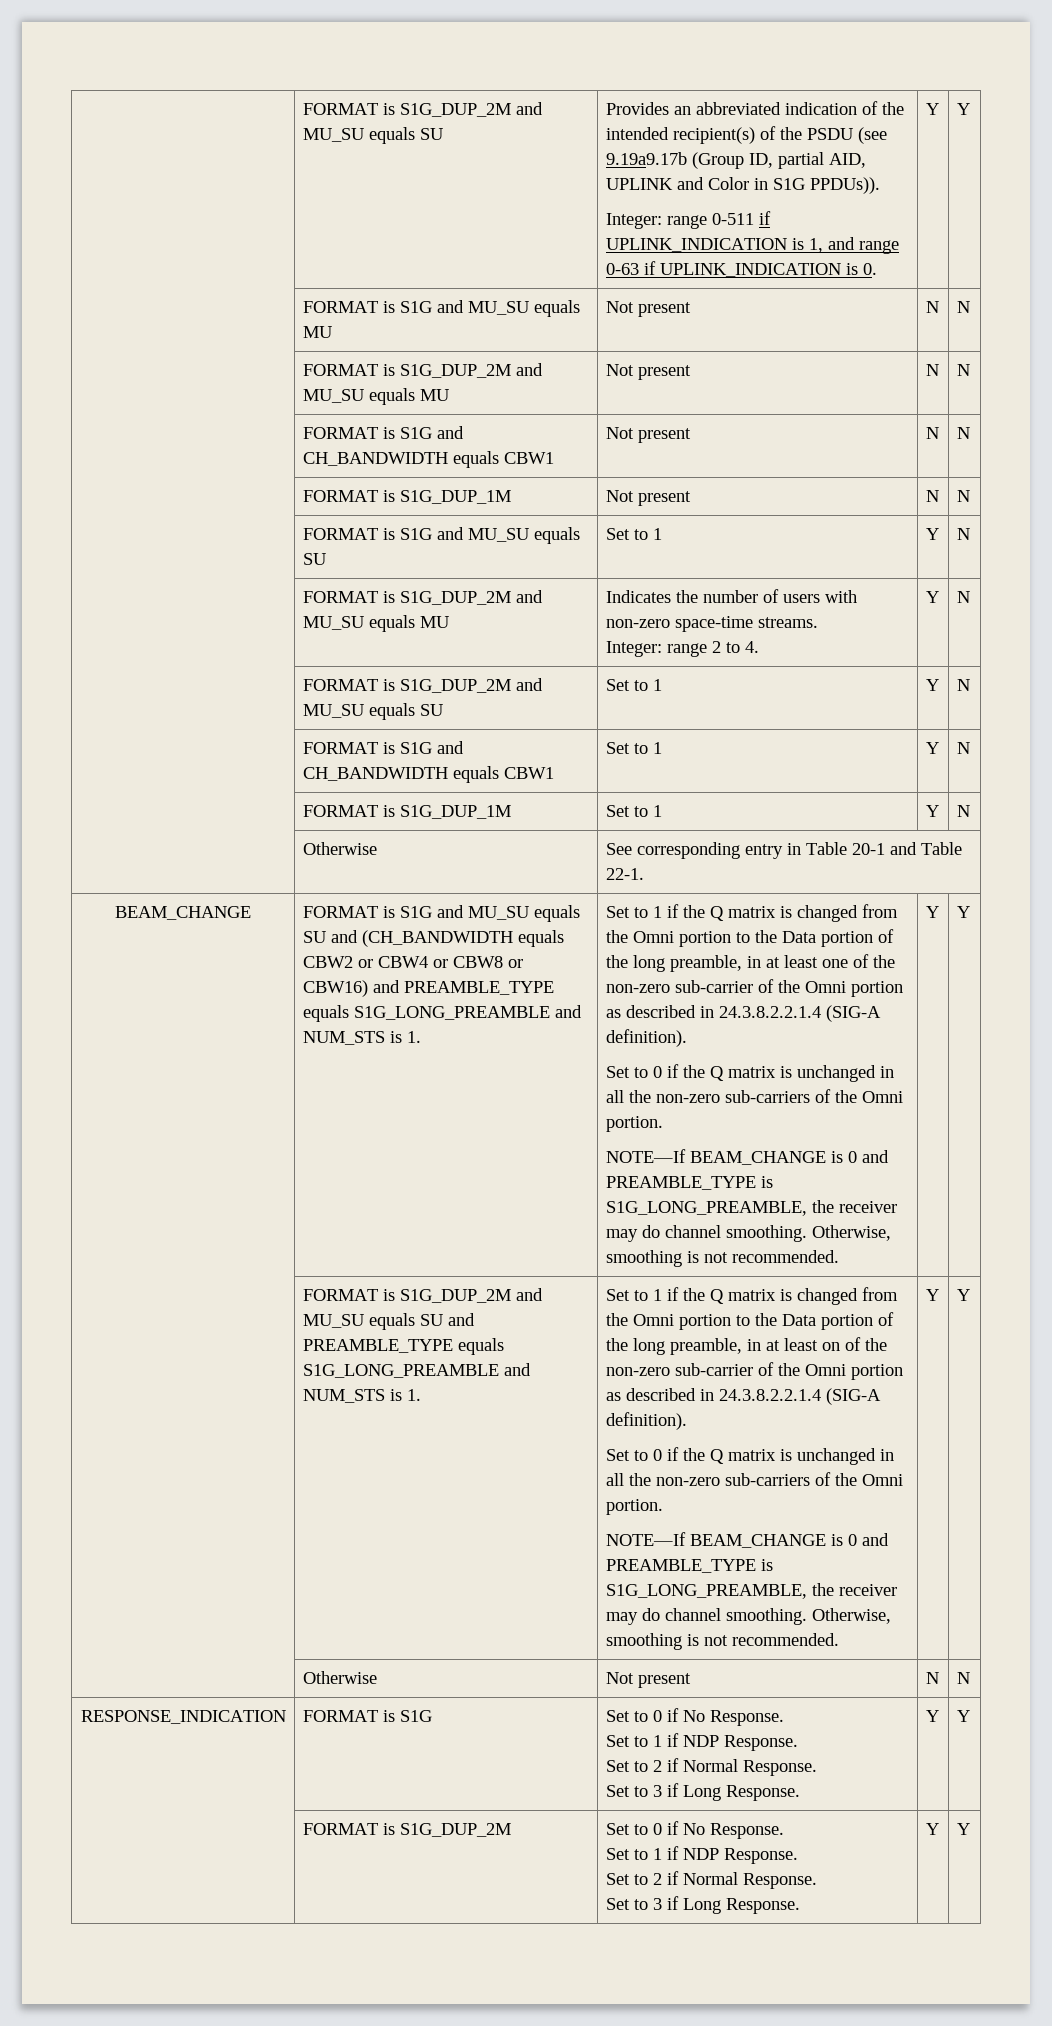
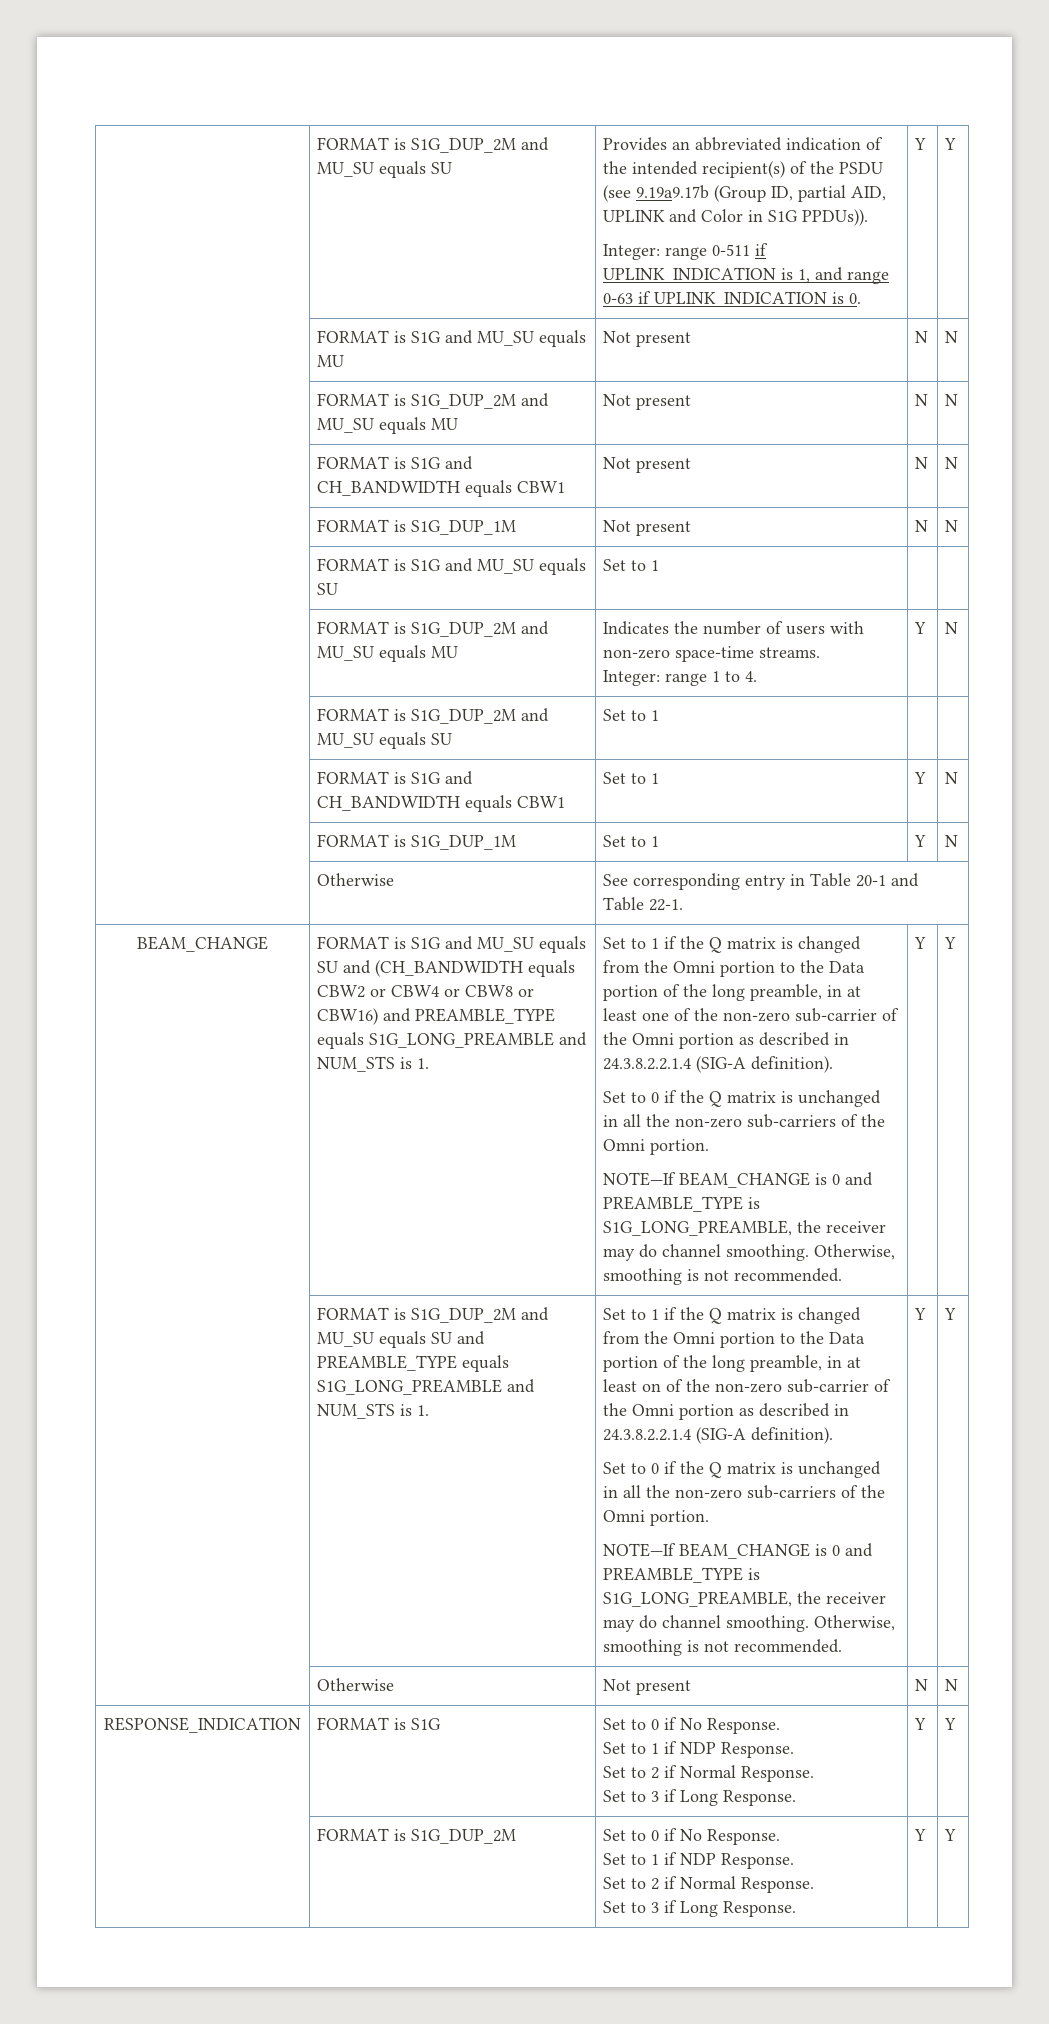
- | FORMAT is S1G and MU_SU equals SU | Set to 1 | Y | N
+ | FORMAT is S1G and MU_SU equals SU | Set to 1 | |
  | FORMAT is S1G_DUP_2M and MU_SU equals MU | Indicates the number of users with non-zero space-time streams.
- Integer: range 2 to 4. | Y | N
+ Integer: range 1 to 4. | Y | N
- | FORMAT is S1G_DUP_2M and MU_SU equals SU | Set to 1 | Y | N
+ | FORMAT is S1G_DUP_2M and MU_SU equals SU | Set to 1 | |

